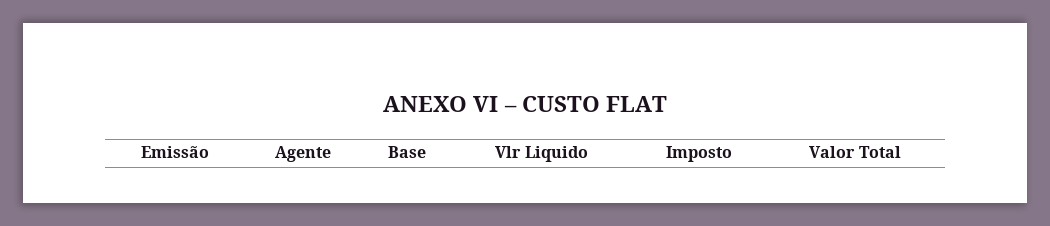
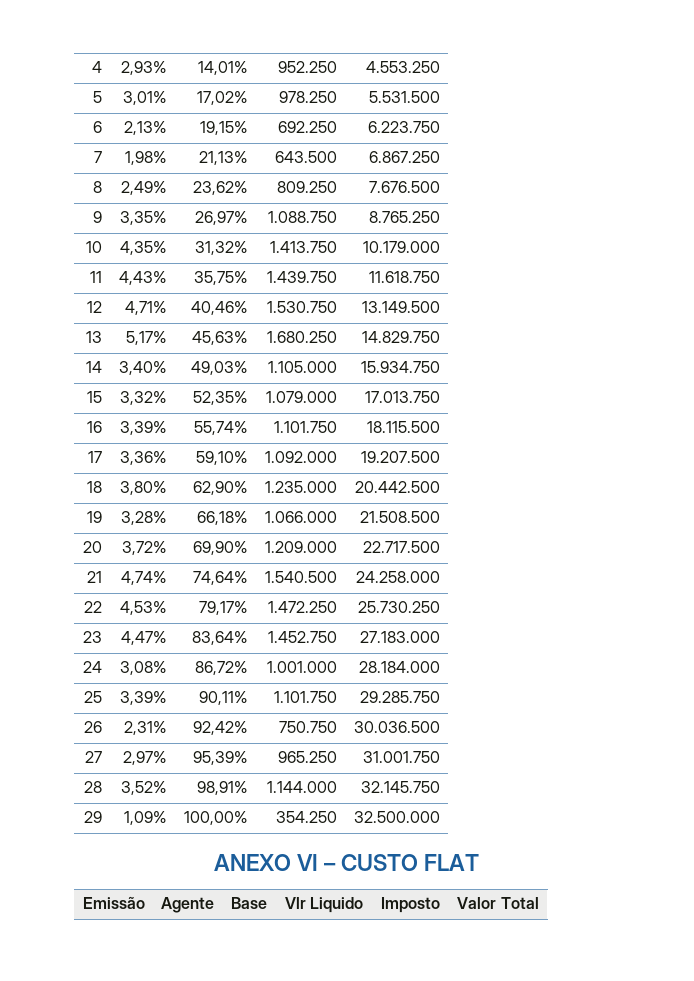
+ 4 | 2,93% | 14,01% | 952.250 | 4.553.250
+ 5 | 3,01% | 17,02% | 978.250 | 5.531.500
+ 6 | 2,13% | 19,15% | 692.250 | 6.223.750
+ 7 | 1,98% | 21,13% | 643.500 | 6.867.250
+ 8 | 2,49% | 23,62% | 809.250 | 7.676.500
+ 9 | 3,35% | 26,97% | 1.088.750 | 8.765.250
+ 10 | 4,35% | 31,32% | 1.413.750 | 10.179.000
+ 11 | 4,43% | 35,75% | 1.439.750 | 11.618.750
+ 12 | 4,71% | 40,46% | 1.530.750 | 13.149.500
+ 13 | 5,17% | 45,63% | 1.680.250 | 14.829.750
+ 14 | 3,40% | 49,03% | 1.105.000 | 15.934.750
+ 15 | 3,32% | 52,35% | 1.079.000 | 17.013.750
+ 16 | 3,39% | 55,74% | 1.101.750 | 18.115.500
+ 17 | 3,36% | 59,10% | 1.092.000 | 19.207.500
+ 18 | 3,80% | 62,90% | 1.235.000 | 20.442.500
+ 19 | 3,28% | 66,18% | 1.066.000 | 21.508.500
+ 20 | 3,72% | 69,90% | 1.209.000 | 22.717.500
+ 21 | 4,74% | 74,64% | 1.540.500 | 24.258.000
+ 22 | 4,53% | 79,17% | 1.472.250 | 25.730.250
+ 23 | 4,47% | 83,64% | 1.452.750 | 27.183.000
+ 24 | 3,08% | 86,72% | 1.001.000 | 28.184.000
+ 25 | 3,39% | 90,11% | 1.101.750 | 29.285.750
+ 26 | 2,31% | 92,42% | 750.750 | 30.036.500
+ 27 | 2,97% | 95,39% | 965.250 | 31.001.750
+ 28 | 3,52% | 98,91% | 1.144.000 | 32.145.750
+ 29 | 1,09% | 100,00% | 354.250 | 32.500.000

